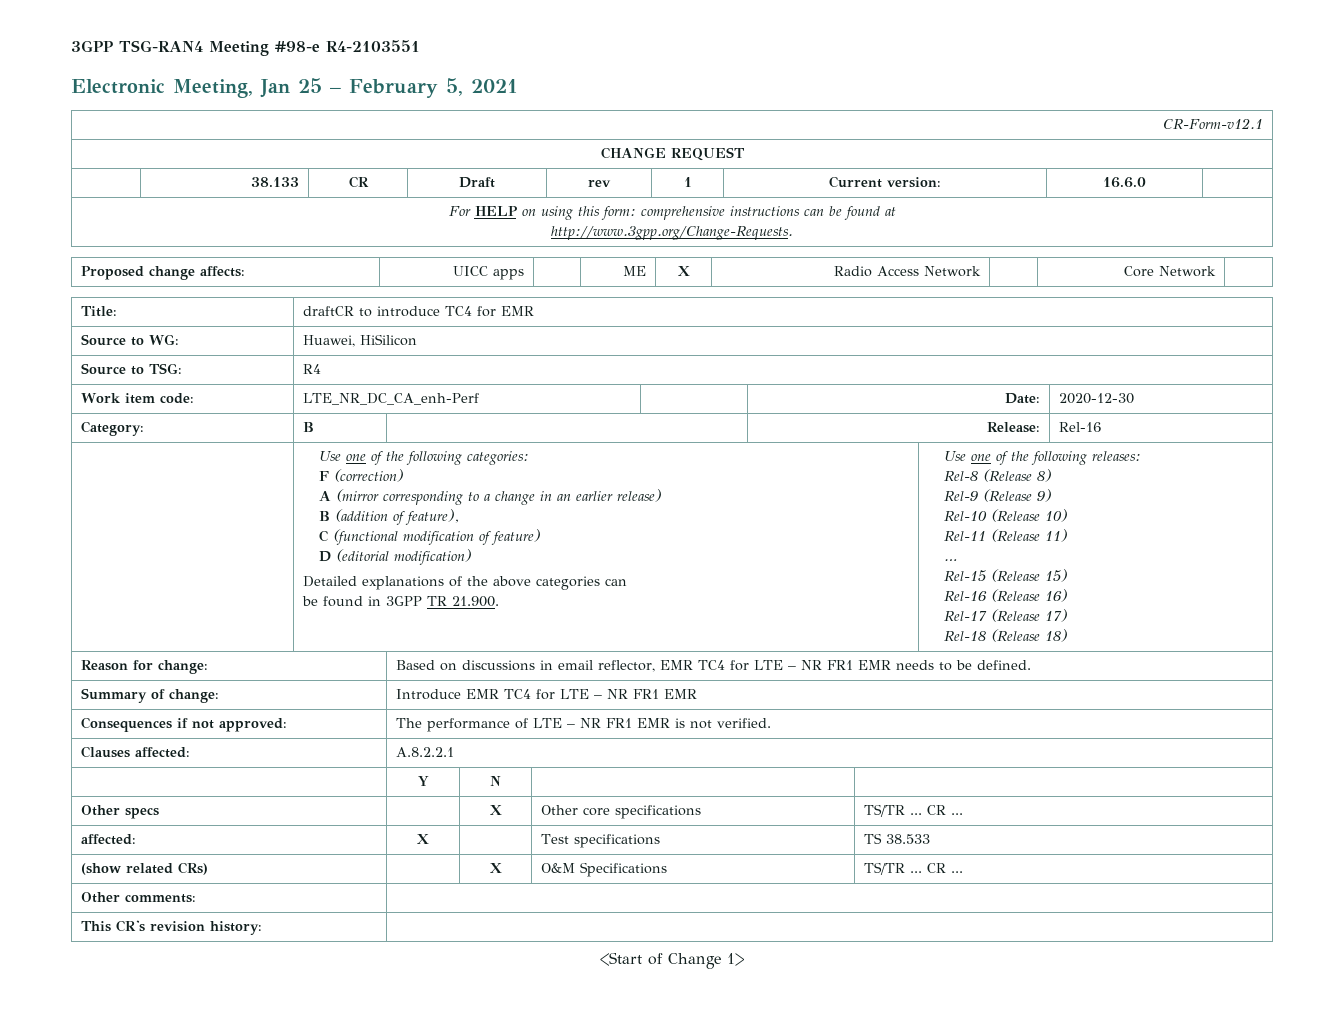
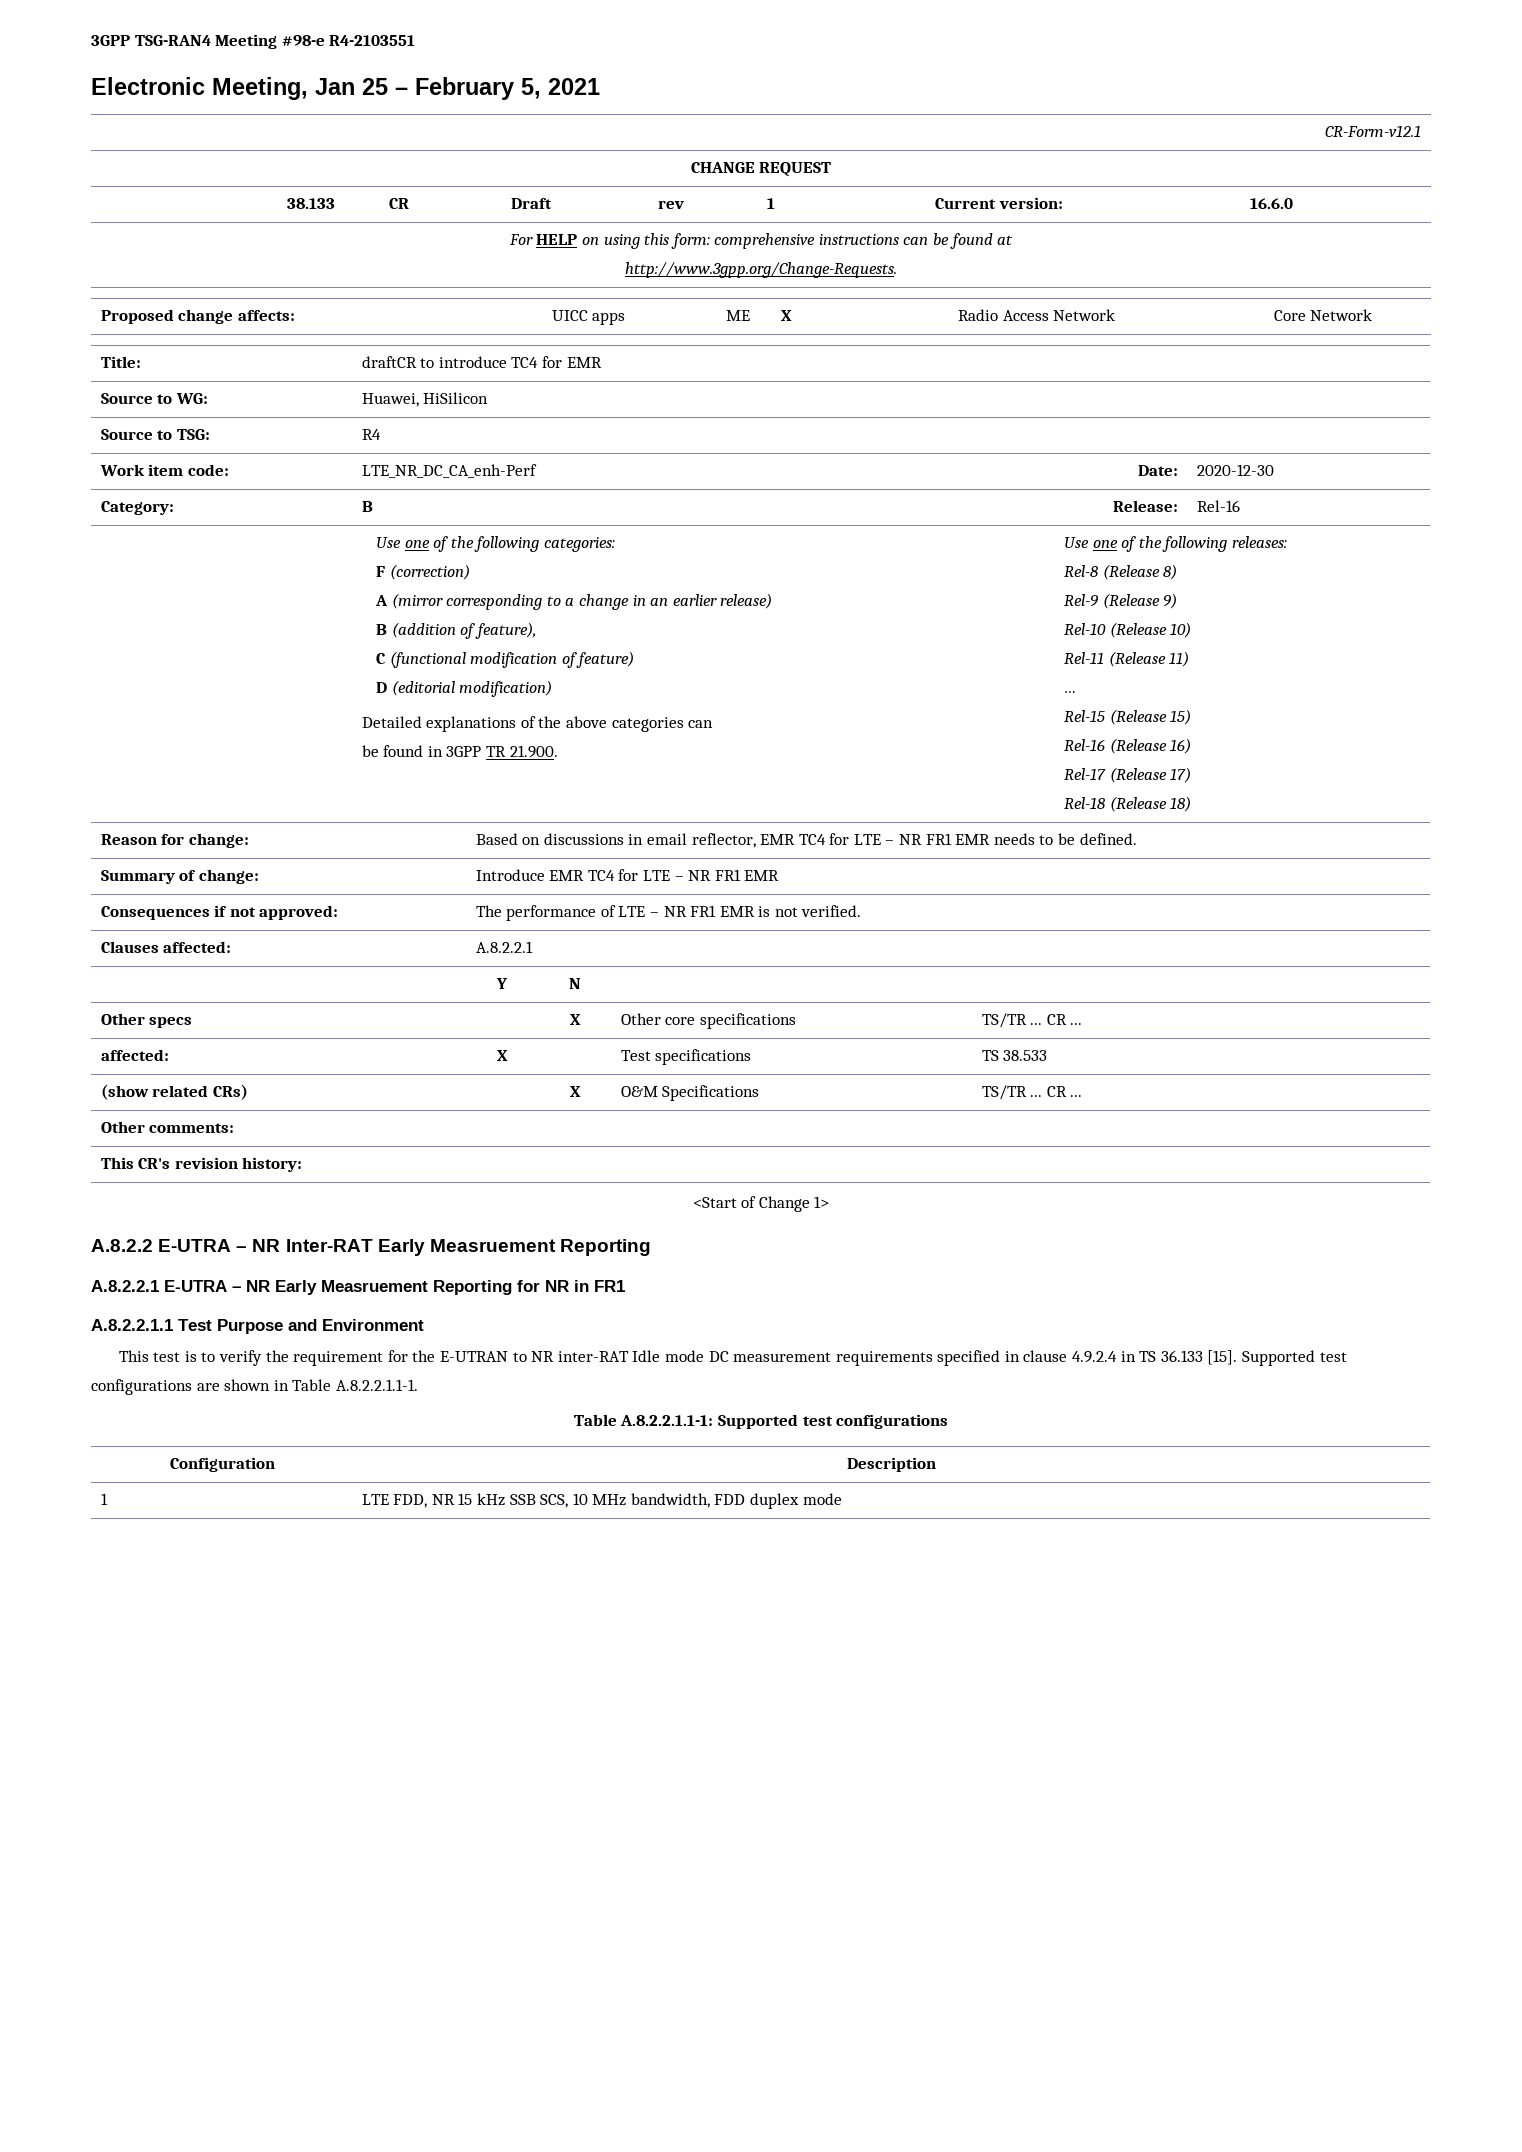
+ A.8.2.2 E-UTRA – NR Inter-RAT Early Measruement Reporting
+ A.8.2.2.1 E-UTRA – NR Early Measruement Reporting for NR in FR1
+ A.8.2.2.1.1 Test Purpose and Environment
+ This test is to verify the requirement for the E-UTRAN to NR inter-RAT Idle mode DC measurement requirements specified in clause 4.9.2.4 in TS 36.133 [15]. Supported test configurations are shown in Table A.8.2.2.1.1-1.
+ Table A.8.2.2.1.1-1: Supported test configurations
+ Configuration | Description
+ 1 | LTE FDD, NR 15 kHz SSB SCS, 10 MHz bandwidth, FDD duplex mode

